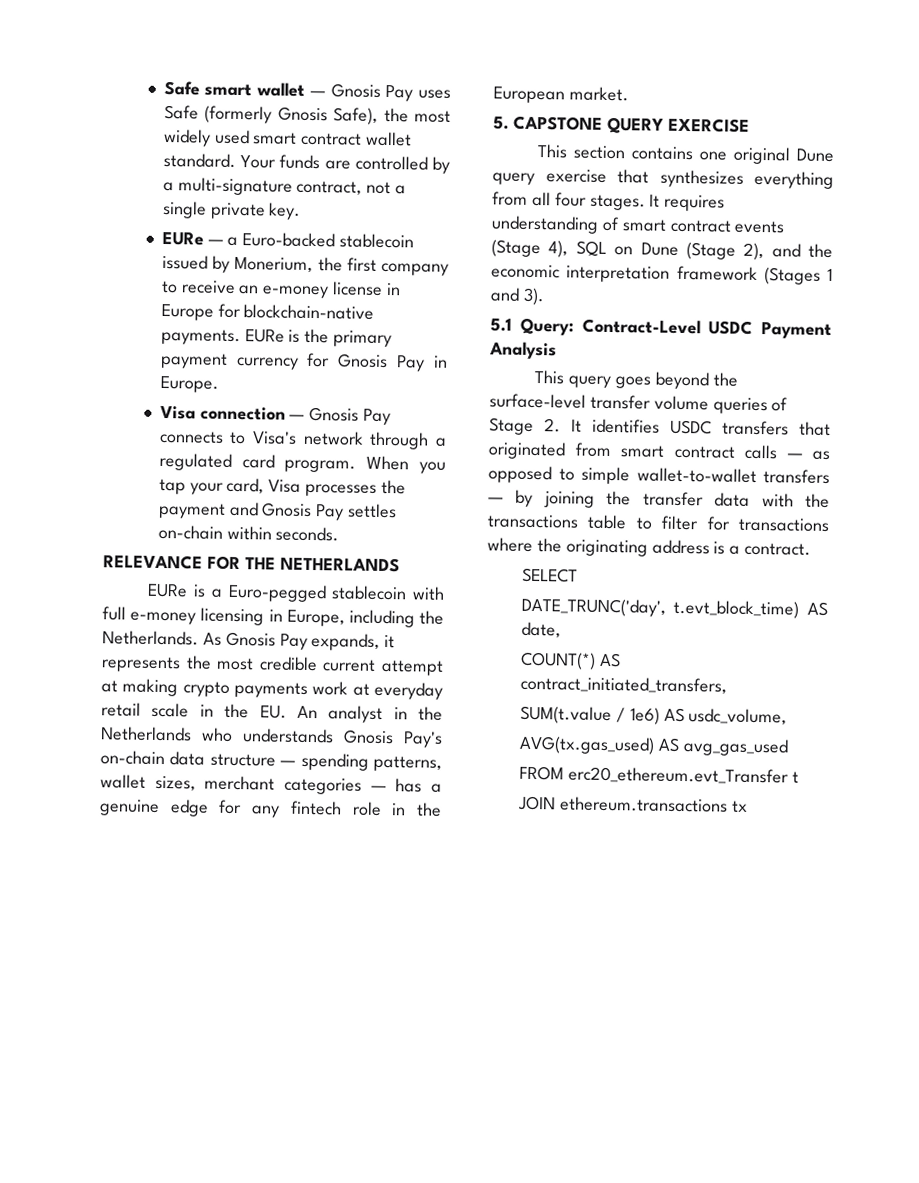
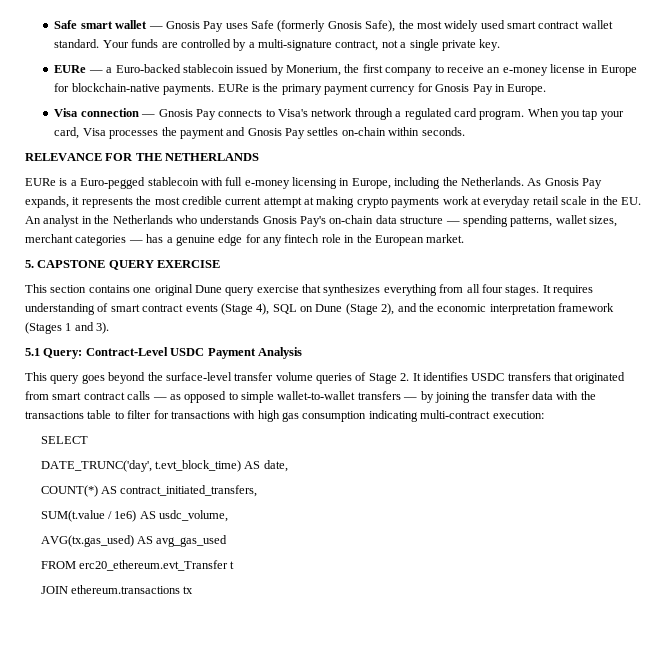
- This query goes beyond the surface-level transfer volume queries of Stage 2. It identifies USDC transfers that originated from smart contract calls — as opposed to simple wallet-to-wallet transfers — by joining the transfer data with the transactions table to filter for transactions where the originating address is a contract.
+ This query goes beyond the surface-level transfer volume queries of Stage 2. It identifies USDC transfers that originated from smart contract calls — as opposed to simple wallet-to-wallet transfers — by joining the transfer data with the transactions table to filter for transactions with high gas consumption indicating multi-contract execution:

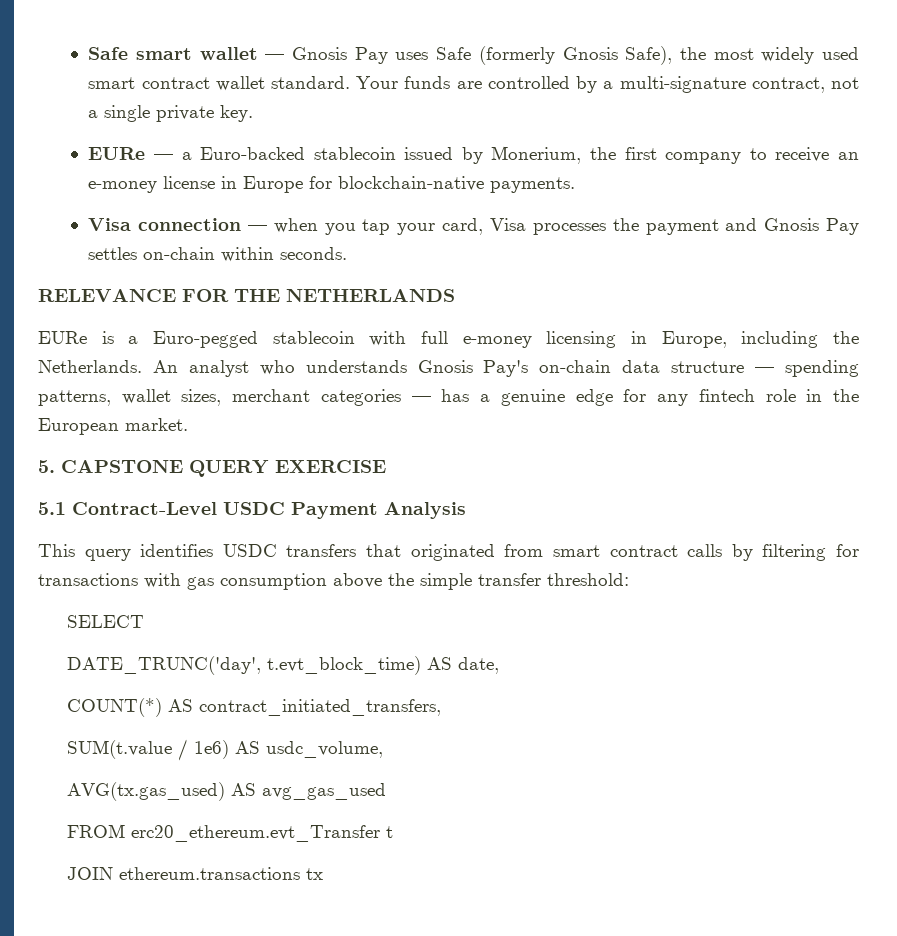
- EURe — a Euro-backed stablecoin issued by Monerium, the first company to receive an e-money license in Europe for blockchain-native payments. EURe is the primary payment currency for Gnosis Pay in Europe.
- Visa connection — Gnosis Pay connects to Visa's network through a regulated card program. When you tap your card, Visa processes the payment and Gnosis Pay settles on-chain within seconds.
+ EURe — a Euro-backed stablecoin issued by Monerium, the first company to receive an e-money license in Europe for blockchain-native payments.
+ Visa connection — when you tap your card, Visa processes the payment and Gnosis Pay settles on-chain within seconds.
- As Gnosis Pay expands, it represents the most credible current attempt at making crypto payments work at everyday retail scale in the EU. An analyst in the Netherlands who understands Gnosis Pay's on-chain data structure — spending patterns, wallet sizes, merchant categories — has a genuine edge for any fintech role in the European market.
+ An analyst who understands Gnosis Pay's on-chain data structure — spending patterns, wallet sizes, merchant categories — has a genuine edge for any fintech role in the European market.
- This section contains one original Dune query exercise that synthesizes everything from all four stages. It requires understanding of smart contract events (Stage 4), SQL on Dune (Stage 2), and the economic interpretation framework (Stages 1 and 3).
- 5.1 Query: Contract-Level USDC Payment Analysis
+ 5.1 Contract-Level USDC Payment Analysis
- This query goes beyond the surface-level transfer volume queries of Stage 2. It identifies USDC transfers that originated from smart contract calls — as opposed to simple wallet-to-wallet transfers — by joining the transfer data with the transactions table to filter for transactions with high gas consumption indicating multi-contract execution:
+ This query identifies USDC transfers that originated from smart contract calls by filtering for transactions with gas consumption above the simple transfer threshold:

